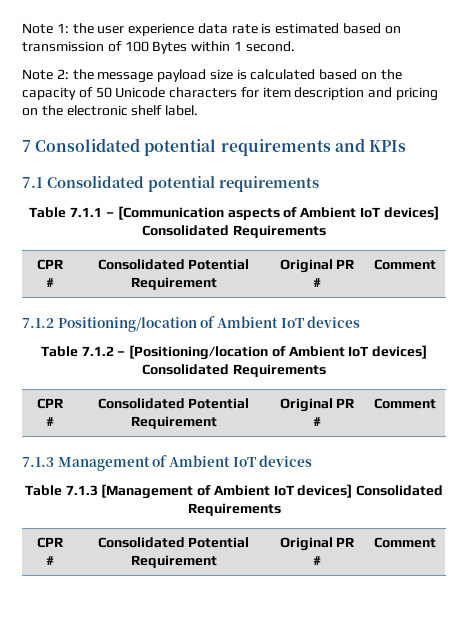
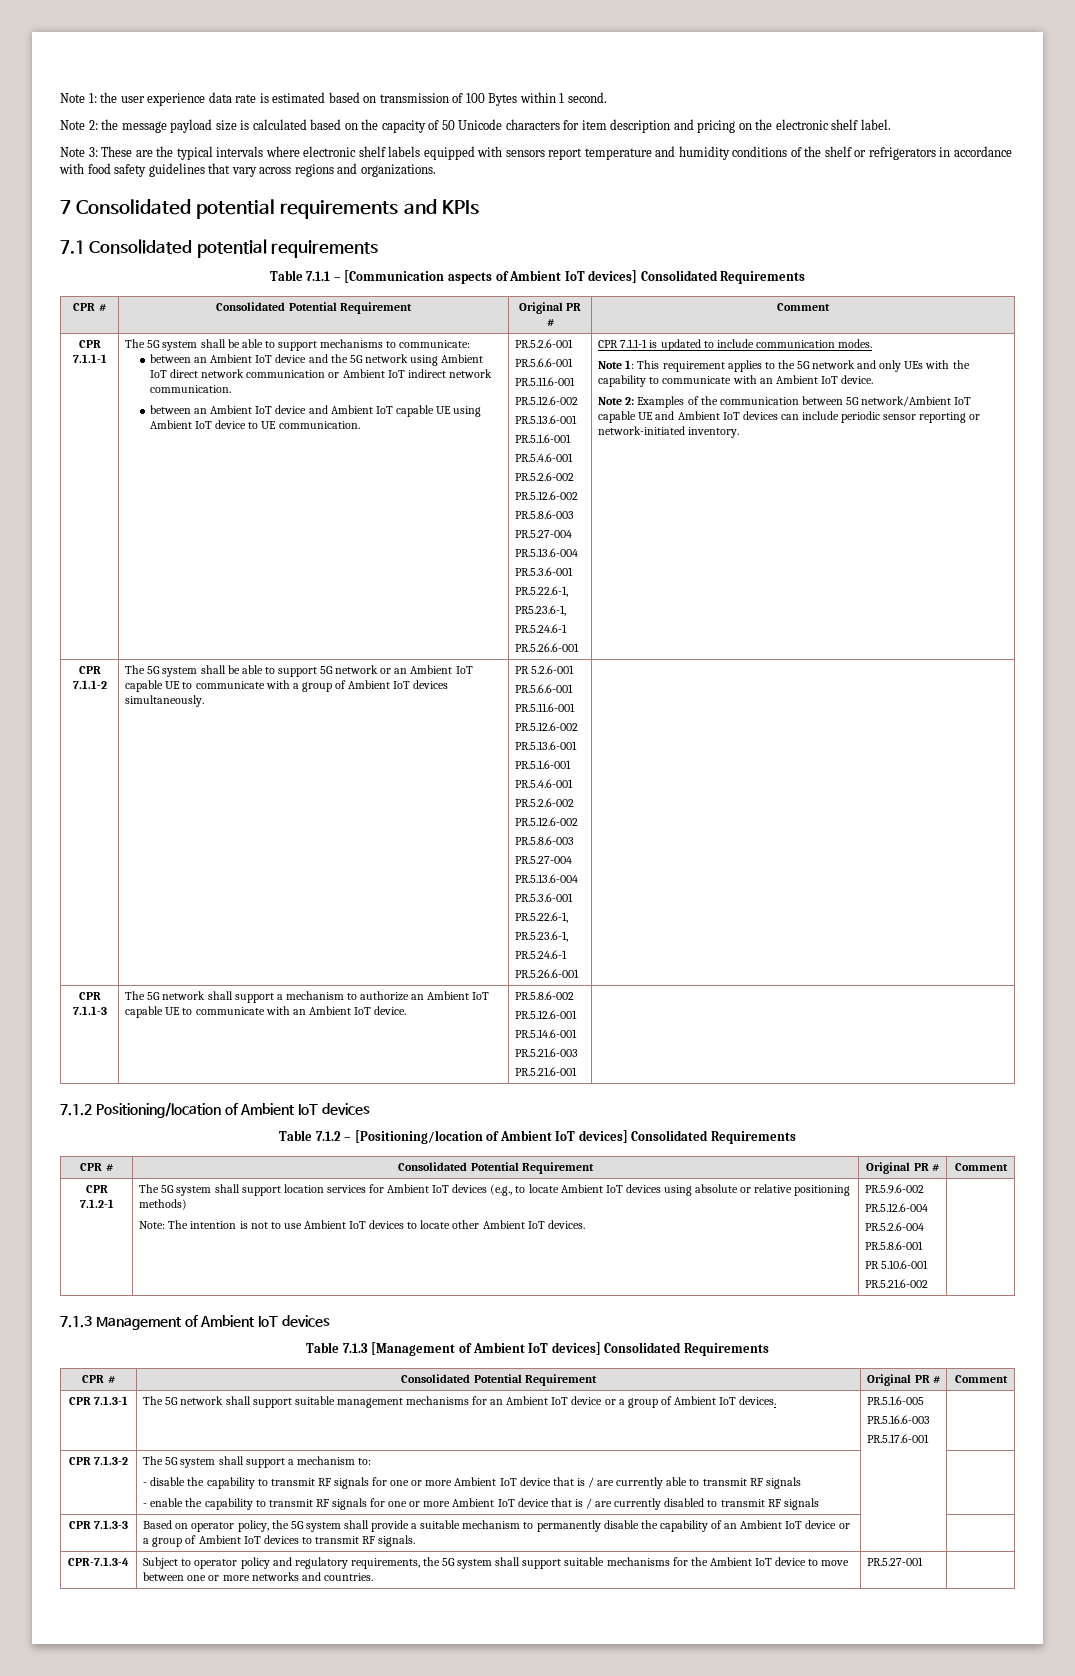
+ Note 3: These are the typical intervals where electronic shelf labels equipped with sensors report temperature and humidity conditions of the shelf or refrigerators in accordance with food safety guidelines that vary across regions and organizations.
+ CPR 7.1.1-1 | The 5G system shall be able to support mechanisms to communicate:
+ between an Ambient IoT device and the 5G network using Ambient IoT direct network communication or Ambient IoT indirect network communication.
+ between an Ambient IoT device and Ambient IoT capable UE using Ambient IoT device to UE communication. | PR.5.2.6-001
+ PR.5.6.6-001
+ PR.5.11.6-001
+ PR.5.12.6-002
+ PR.5.13.6-001
+ PR.5.1.6-001
+ PR.5.4.6-001
+ PR.5.2.6-002
+ PR.5.12.6-002
+ PR.5.8.6-003
+ PR.5.27-004
+ PR.5.13.6-004
+ PR.5.3.6-001
+ PR.5.22.6-1,
+ PR5.23.6-1,
+ PR.5.24.6-1
+ PR.5.26.6-001 | CPR 7.1.1-1 is updated to include communication modes.
+ Note 1: This requirement applies to the 5G network and only UEs with the capability to communicate with an Ambient IoT device.
+ Note 2: Examples of the communication between 5G network/Ambient IoT capable UE and Ambient IoT devices can include periodic sensor reporting or network-initiated inventory.
+ CPR 7.1.1-2 | The 5G system shall be able to support 5G network or an Ambient IoT capable UE to communicate with a group of Ambient IoT devices simultaneously. | PR 5.2.6-001
+ PR.5.6.6-001
+ PR.5.11.6-001
+ PR.5.12.6-002
+ PR.5.13.6-001
+ PR.5.1.6-001
+ PR.5.4.6-001
+ PR.5.2.6-002
+ PR.5.12.6-002
+ PR.5.8.6-003
+ PR.5.27-004
+ PR.5.13.6-004
+ PR.5.3.6-001
+ PR.5.22.6-1,
+ PR.5.23.6-1,
+ PR.5.24.6-1
+ PR.5.26.6-001 |
+ CPR 7.1.1-3 | The 5G network shall support a mechanism to authorize an Ambient IoT capable UE to communicate with an Ambient IoT device. | PR.5.8.6-002
+ PR.5.12.6-001
+ PR.5.14.6-001
+ PR.5.21.6-003
+ PR.5.21.6-001 |
+ CPR 7.1.2-1 | The 5G system shall support location services for Ambient IoT devices (e.g., to locate Ambient IoT devices using absolute or relative positioning methods)
+ Note: The intention is not to use Ambient IoT devices to locate other Ambient IoT devices. | PR.5.9.6-002
+ PR.5.12.6-004
+ PR.5.2.6-004
+ PR.5.8.6-001
+ PR 5.10.6-001
+ PR.5.21.6-002
+ CPR 7.1.3-1 | The 5G network shall support suitable management mechanisms for an Ambient IoT device or a group of Ambient IoT devices. | PR.5.1.6-005
+ PR.5.16.6-003
+ PR.5.17.6-001 |
+ CPR 7.1.3-2 | The 5G system shall support a mechanism to:
+ - disable the capability to transmit RF signals for one or more Ambient IoT device that is / are currently able to transmit RF signals
+ - enable the capability to transmit RF signals for one or more Ambient IoT device that is / are currently disabled to transmit RF signals | |
+ CPR 7.1.3-3 | Based on operator policy, the 5G system shall provide a suitable mechanism to permanently disable the capability of an Ambient IoT device or a group of Ambient IoT devices to transmit RF signals. | |
+ CPR-7.1.3-4 | Subject to operator policy and regulatory requirements, the 5G system shall support suitable mechanisms for the Ambient IoT device to move between one or more networks and countries. | PR.5.27-001 |

